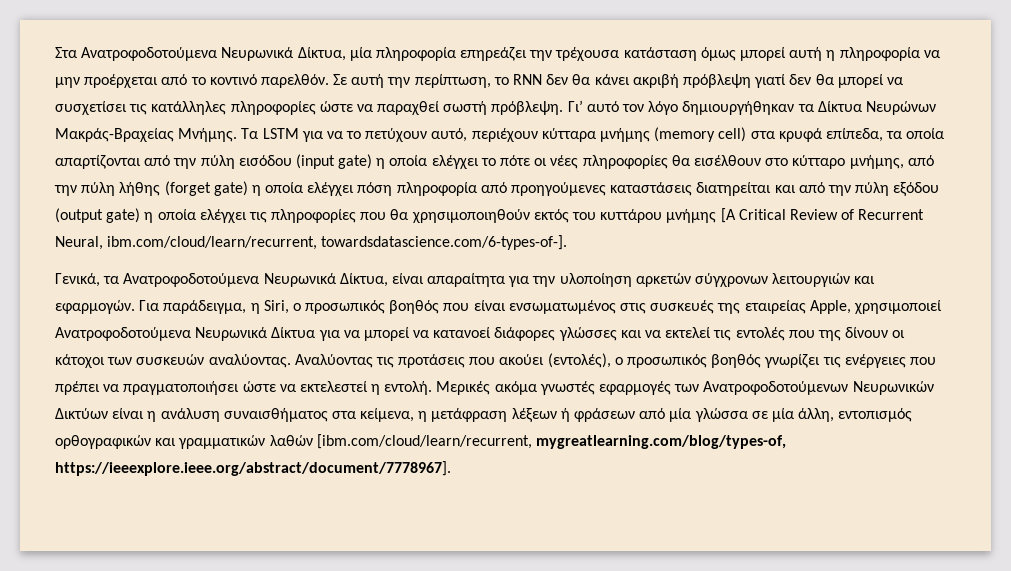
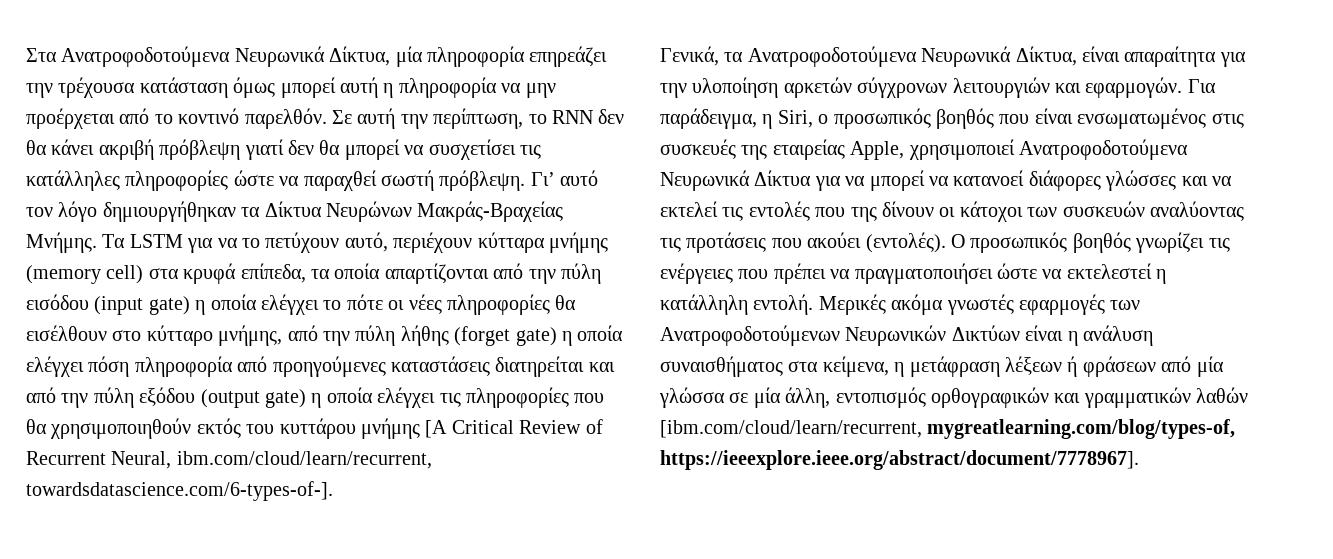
- Για παράδειγμα, η Siri, ο προσωπικός βοηθός που είναι ενσωματωμένος στις συσκευές της εταιρείας Apple, χρησιμοποιεί Ανατροφοδοτούμενα Νευρωνικά Δίκτυα για να μπορεί να κατανοεί διάφορες γλώσσες και να εκτελεί τις εντολές που της δίνουν οι κάτοχοι των συσκευών αναλύοντας. Αναλύοντας τις προτάσεις που ακούει (εντολές), ο προσωπικός βοηθός γνωρίζει τις ενέργειες που πρέπει να πραγματοποιήσει ώστε να εκτελεστεί η εντολή.
+ Για παράδειγμα, η Siri, ο προσωπικός βοηθός που είναι ενσωματωμένος στις συσκευές της εταιρείας Apple, χρησιμοποιεί Ανατροφοδοτούμενα Νευρωνικά Δίκτυα για να μπορεί να κατανοεί διάφορες γλώσσες και να εκτελεί τις εντολές που της δίνουν οι κάτοχοι των συσκευών αναλύοντας τις προτάσεις που ακούει (εντολές). Ο προσωπικός βοηθός γνωρίζει τις ενέργειες που πρέπει να πραγματοποιήσει ώστε να εκτελεστεί η κατάλληλη εντολή.

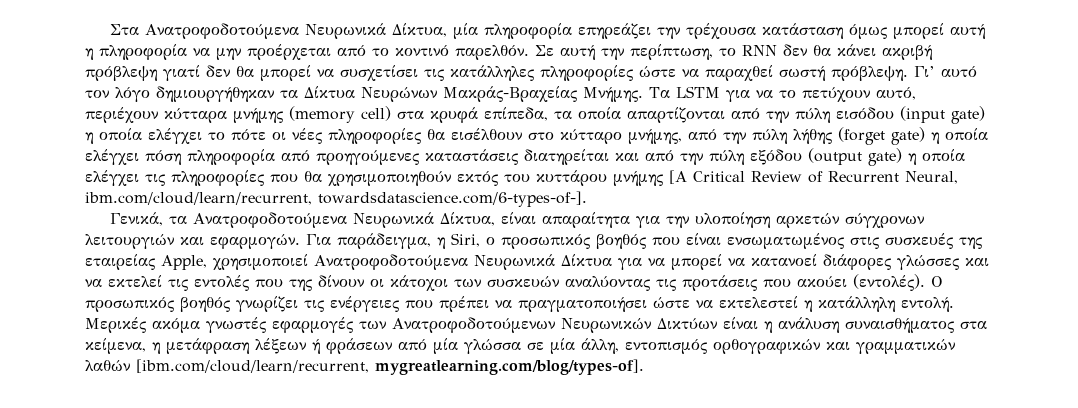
- Μερικές ακόμα γνωστές εφαρμογές των Ανατροφοδοτούμενων Νευρωνικών Δικτύων είναι η ανάλυση συναισθήματος στα κείμενα, η μετάφραση λέξεων ή φράσεων από μία γλώσσα σε μία άλλη, εντοπισμός ορθογραφικών και γραμματικών λαθών [ibm.com/cloud/learn/recurrent, mygreatlearning.com/blog/types-of, https://ieeexplore.ieee.org/abstract/document/7778967].
+ Μερικές ακόμα γνωστές εφαρμογές των Ανατροφοδοτούμενων Νευρωνικών Δικτύων είναι η ανάλυση συναισθήματος στα κείμενα, η μετάφραση λέξεων ή φράσεων από μία γλώσσα σε μία άλλη, εντοπισμός ορθογραφικών και γραμματικών λαθών [ibm.com/cloud/learn/recurrent, mygreatlearning.com/blog/types-of].

